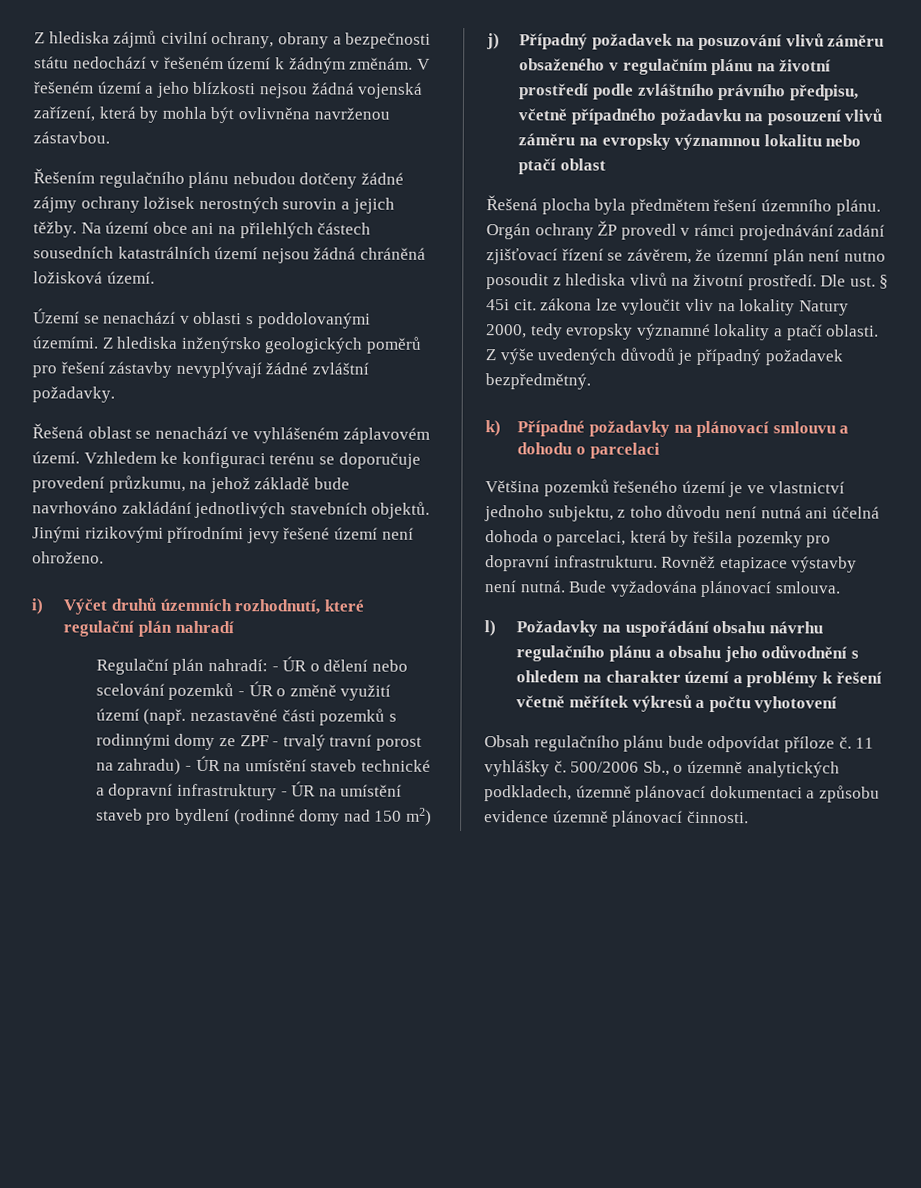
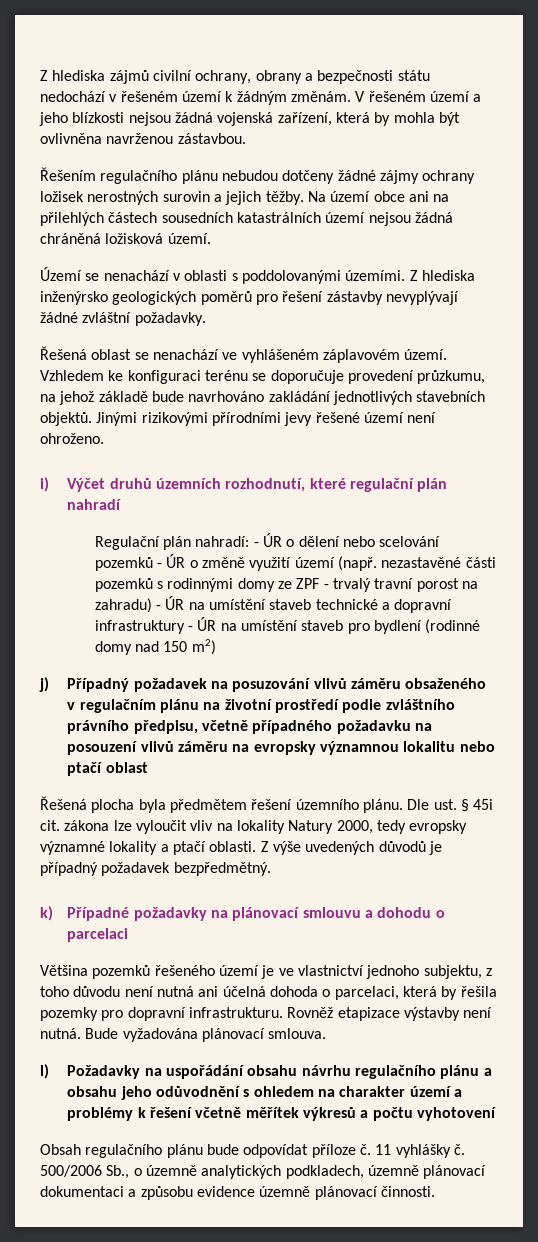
- Orgán ochrany ŽP provedl v rámci projednávání zadání zjišťovací řízení se závěrem, že územní plán není nutno posoudit z hlediska vlivů na životní prostředí.

